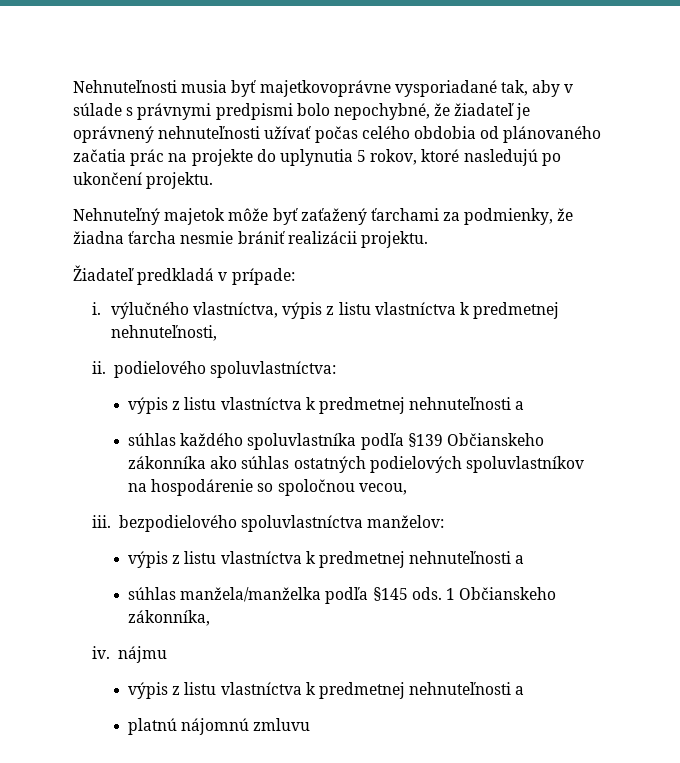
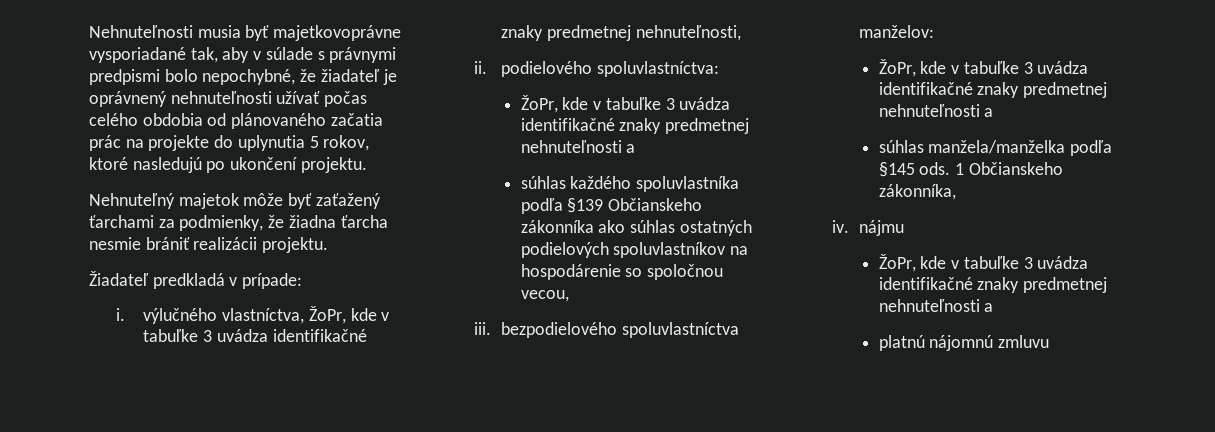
- i. výlučného vlastníctva, výpis z listu vlastníctva k predmetnej nehnuteľnosti,
+ i. výlučného vlastníctva, ŽoPr, kde v tabuľke 3 uvádza identifikačné znaky predmetnej nehnuteľnosti,
  ii. podielového spoluvlastníctva:
- výpis z listu vlastníctva k predmetnej nehnuteľnosti a
+ ŽoPr, kde v tabuľke 3 uvádza identifikačné znaky predmetnej nehnuteľnosti a
  iii. bezpodielového spoluvlastníctva manželov:
- výpis z listu vlastníctva k predmetnej nehnuteľnosti a
+ ŽoPr, kde v tabuľke 3 uvádza identifikačné znaky predmetnej nehnuteľnosti a
  iv. nájmu
- výpis z listu vlastníctva k predmetnej nehnuteľnosti a
+ ŽoPr, kde v tabuľke 3 uvádza identifikačné znaky predmetnej nehnuteľnosti a

